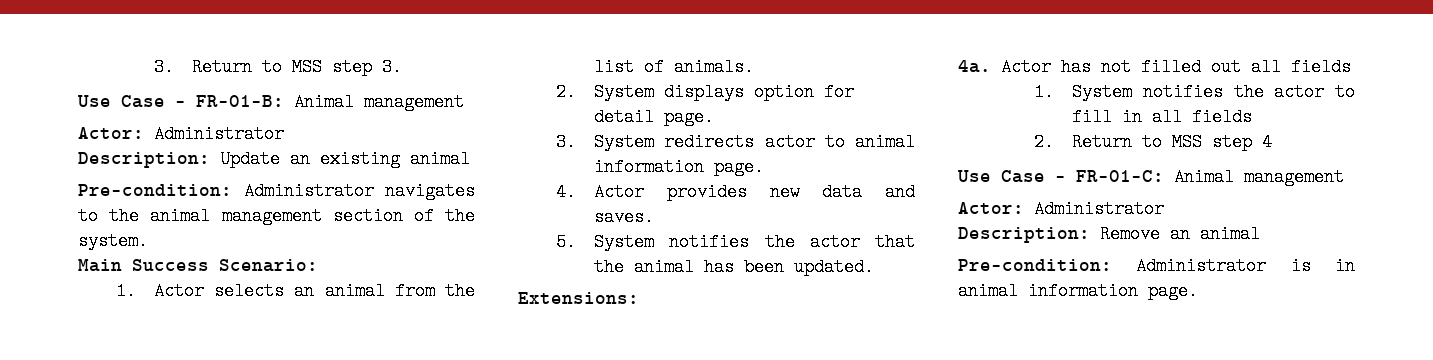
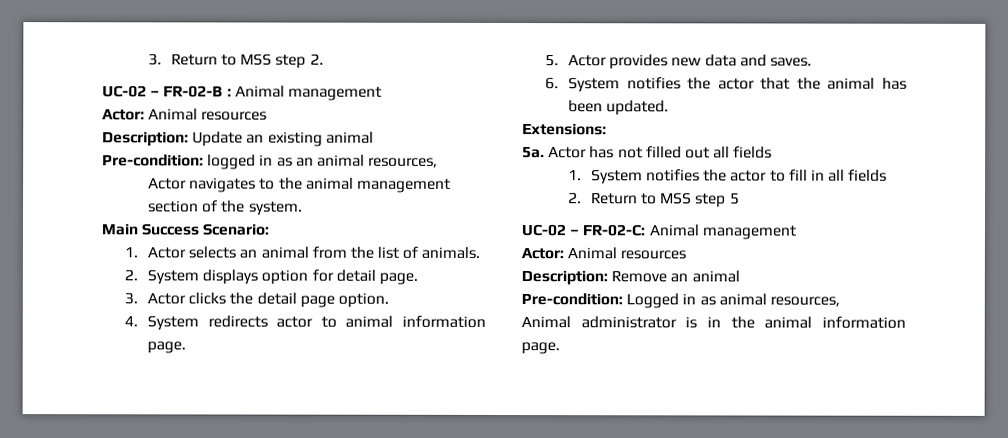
- 3. Return to MSS step 3.
- Use Case – FR-01-B: Animal management
- Actor: Administrator
+ 3. Return to MSS step 2.
+ UC-02 – FR-02-B : Animal management
+ Actor: Animal resources
- Pre-condition: Administrator navigates to the animal management section of the system.
+ Pre-condition: logged in as an animal resources,
+ Actor navigates to the animal management section of the system.
- 3. System redirects actor to animal information page.
+ 3. Actor clicks the detail page option.
+ 4. System redirects actor to animal information page.
- 4. Actor provides new data and saves.
+ 5. Actor provides new data and saves.
- 5. System notifies the actor that the animal has been updated.
+ 6. System notifies the actor that the animal has been updated.
- 4a.
+ 5a.
- 2. Return to MSS step 4
- Use Case – FR-01-C: Animal management
- Actor: Administrator
+ 2. Return to MSS step 5
+ UC-02 – FR-02-C: Animal management
+ Actor: Animal resources
- Pre-condition: Administrator is in animal information page.
+ Pre-condition: Logged in as animal resources,
+ Animal administrator is in the animal information page.

